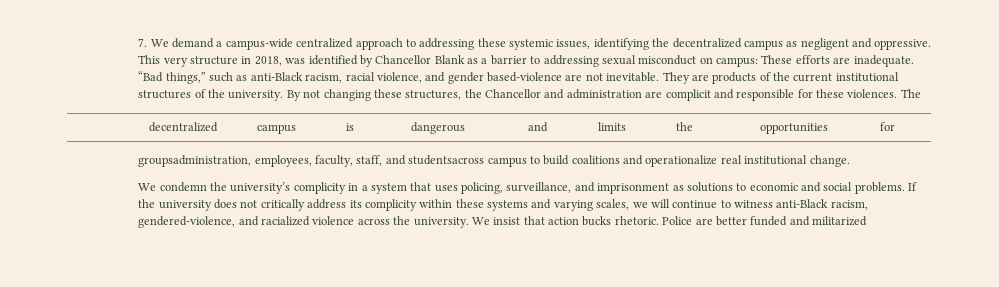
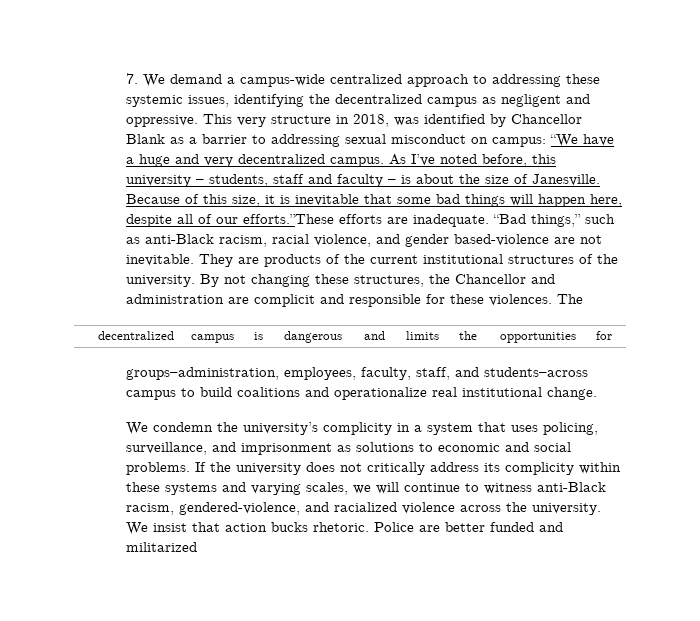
- This very structure in 2018, was identified by Chancellor Blank as a barrier to addressing sexual misconduct on campus: These efforts are inadequate.
+ This very structure in 2018, was identified by Chancellor Blank as a barrier to addressing sexual misconduct on campus: “We have a huge and very decentralized campus. As I’ve noted before, this university – students, staff and faculty – is about the size of Janesville. Because of this size, it is inevitable that some bad things will happen here, despite all of our efforts.”These efforts are inadequate.
- groupsadministration, employees, faculty, staff, and studentsacross campus to build coalitions and operationalize real institutional change.
+ groups–administration, employees, faculty, staff, and students–across campus to build coalitions and operationalize real institutional change.

